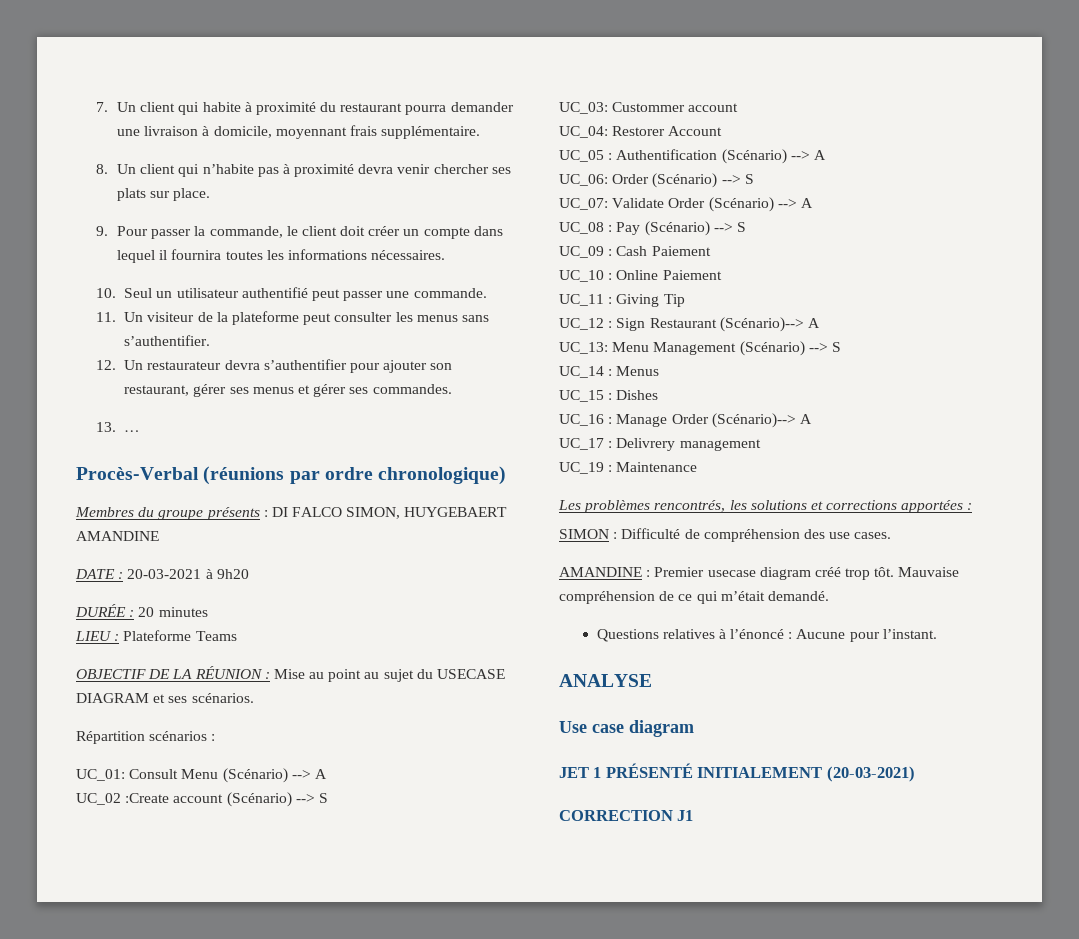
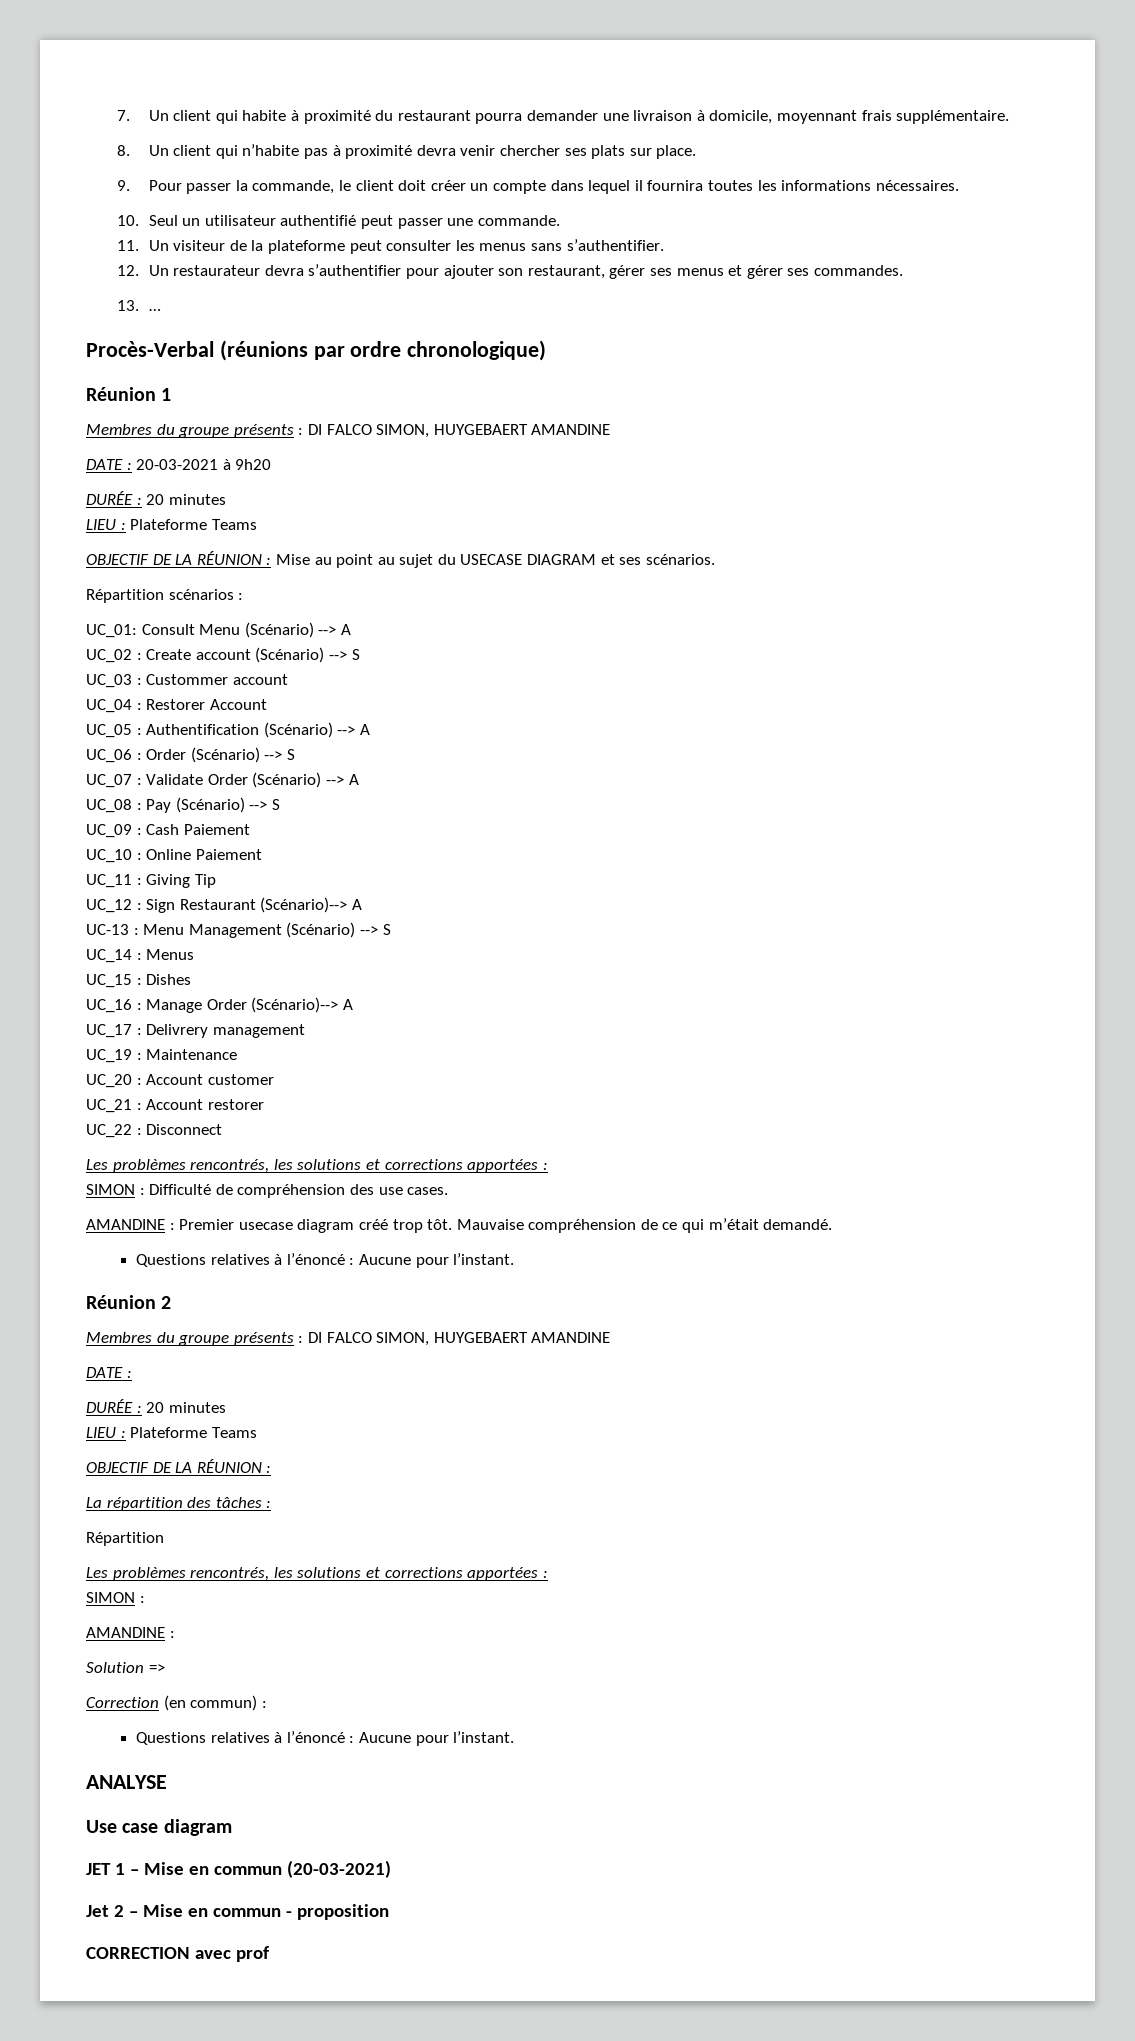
+ Réunion 1
- UC_02 :Create account (Scénario) --> S
+ UC_02 : Create account (Scénario) --> S
- UC_03: Custommer account
+ UC_03 : Custommer account
- UC_04: Restorer Account
+ UC_04 : Restorer Account
- UC_06: Order (Scénario) --> S
+ UC_06 : Order (Scénario) --> S
- UC_07: Validate Order (Scénario) --> A
+ UC_07 : Validate Order (Scénario) --> A
- UC_13: Menu Management (Scénario) --> S
+ UC-13 : Menu Management (Scénario) --> S
+ UC_20 : Account customer
+ UC_21 : Account restorer
+ UC_22 : Disconnect
+ Réunion 2
+ Membres du groupe présents : DI FALCO SIMON, HUYGEBAERT AMANDINE
+ DATE :
+ DURÉE : 20 minutes
+ LIEU : Plateforme Teams
+ OBJECTIF DE LA RÉUNION :
+ La répartition des tâches :
+ Répartition
+ Les problèmes rencontrés, les solutions et corrections apportées :
+ SIMON :
+ AMANDINE :
+ Solution =>
+ Correction (en commun) :
+ Questions relatives à l’énoncé : Aucune pour l’instant.
- JET 1 PRÉSENTÉ INITIALEMENT (20-03-2021)
+ JET 1 – Mise en commun (20-03-2021)
+ Jet 2 – Mise en commun - proposition
- CORRECTION J1
+ CORRECTION avec prof

